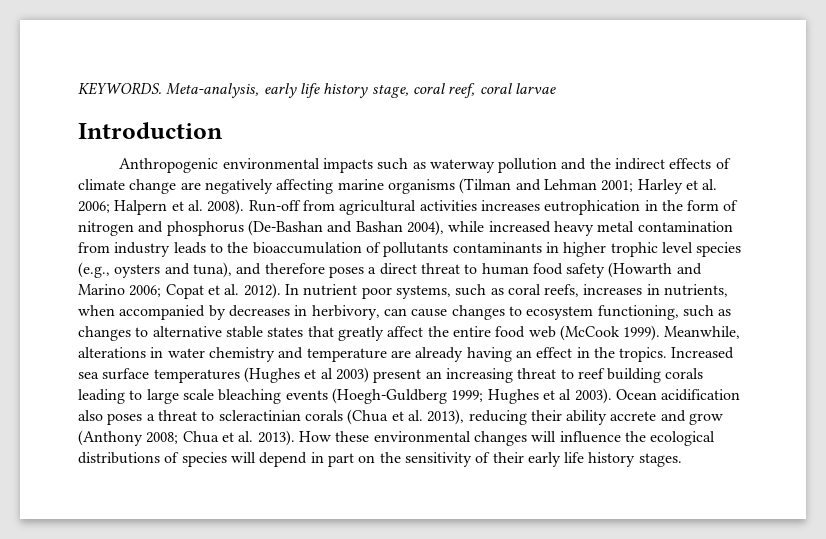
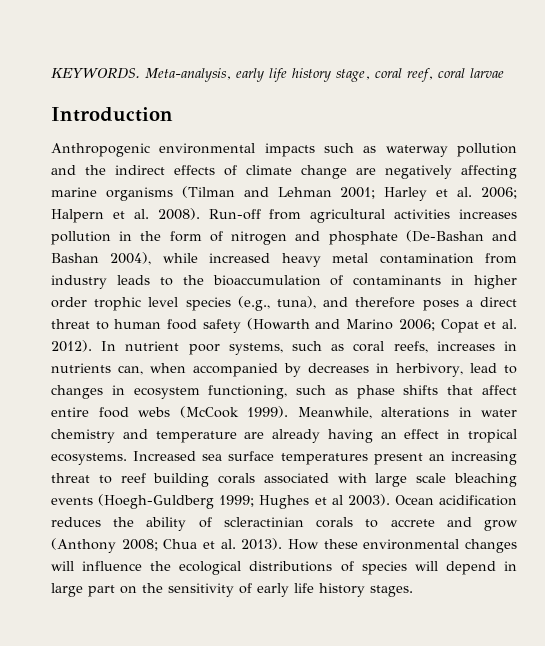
- Run-off from agricultural activities increases eutrophication in the form of nitrogen and phosphorus (De-Bashan and Bashan 2004), while increased heavy metal contamination from industry leads to the bioaccumulation of pollutants contaminants in higher trophic level species (e.g., oysters and tuna), and therefore poses a direct threat to human food safety (Howarth and Marino 2006; Copat et al. 2012).
+ Run-off from agricultural activities increases pollution in the form of nitrogen and phosphate (De-Bashan and Bashan 2004), while increased heavy metal contamination from industry leads to the bioaccumulation of contaminants in higher order trophic level species (e.g., tuna), and therefore poses a direct threat to human food safety (Howarth and Marino 2006; Copat et al. 2012).
- In nutrient poor systems, such as coral reefs, increases in nutrients, when accompanied by decreases in herbivory, can cause changes to ecosystem functioning, such as changes to alternative stable states that greatly affect the entire food web (McCook 1999).
+ In nutrient poor systems, such as coral reefs, increases in nutrients can, when accompanied by decreases in herbivory, lead to changes in ecosystem functioning, such as phase shifts that affect entire food webs (McCook 1999).
- Meanwhile, alterations in water chemistry and temperature are already having an effect in the tropics.
+ Meanwhile, alterations in water chemistry and temperature are already having an effect in tropical ecosystems.
- Increased sea surface temperatures (Hughes et al 2003) present an increasing threat to reef building corals leading to large scale bleaching events (Hoegh-Guldberg 1999; Hughes et al 2003).
+ Increased sea surface temperatures present an increasing threat to reef building corals associated with large scale bleaching events (Hoegh-Guldberg 1999; Hughes et al 2003).
- Ocean acidification also poses a threat to scleractinian corals (Chua et al. 2013), reducing their ability accrete and grow (Anthony 2008; Chua et al. 2013).
+ Ocean acidification reduces the ability of scleractinian corals to accrete and grow (Anthony 2008; Chua et al. 2013).
- How these environmental changes will influence the ecological distributions of species will depend in part on the sensitivity of their early life history stages.
+ How these environmental changes will influence the ecological distributions of species will depend in large part on the sensitivity of early life history stages.

